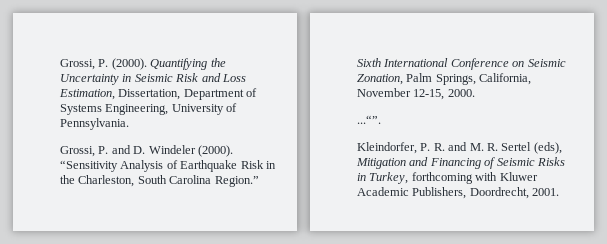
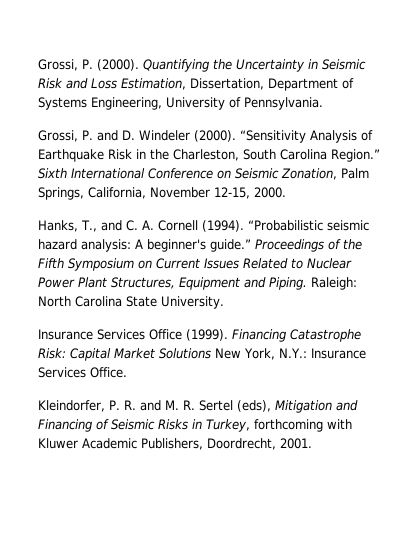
- ...“”.
+ Hanks, T., and C. A. Cornell (1994). “Probabilistic seismic hazard analysis: A beginner's guide.” Proceedings of the Fifth Symposium on Current Issues Related to Nuclear Power Plant Structures, Equipment and Piping. Raleigh: North Carolina State University.
+ Insurance Services Office (1999). Financing Catastrophe Risk: Capital Market Solutions New York, N.Y.: Insurance Services Office.

